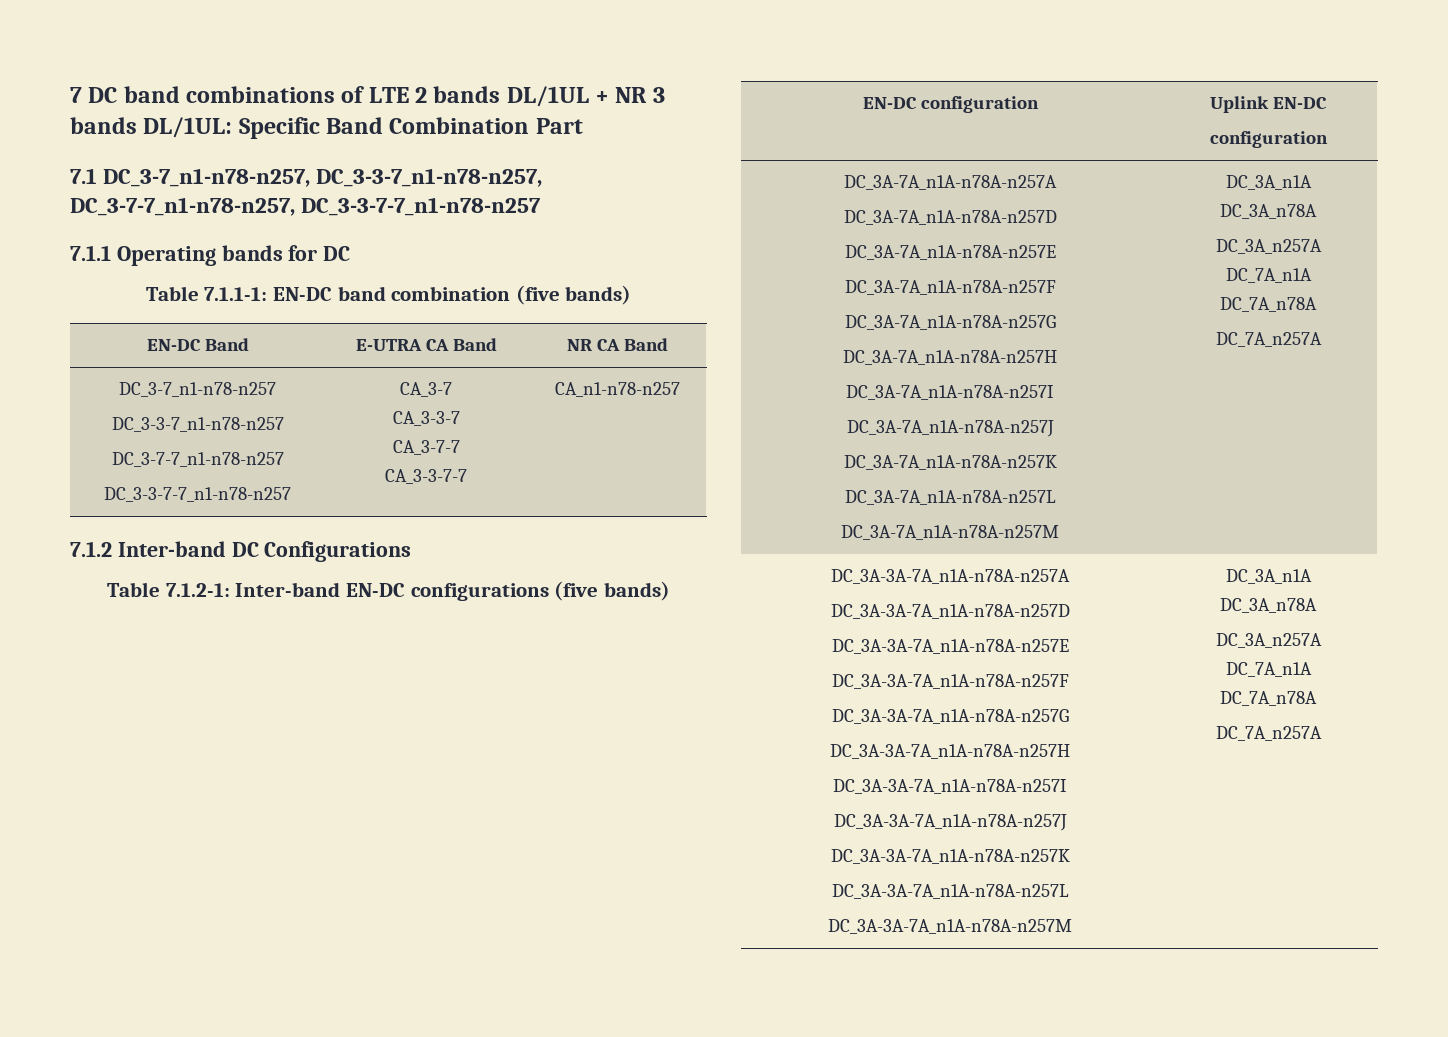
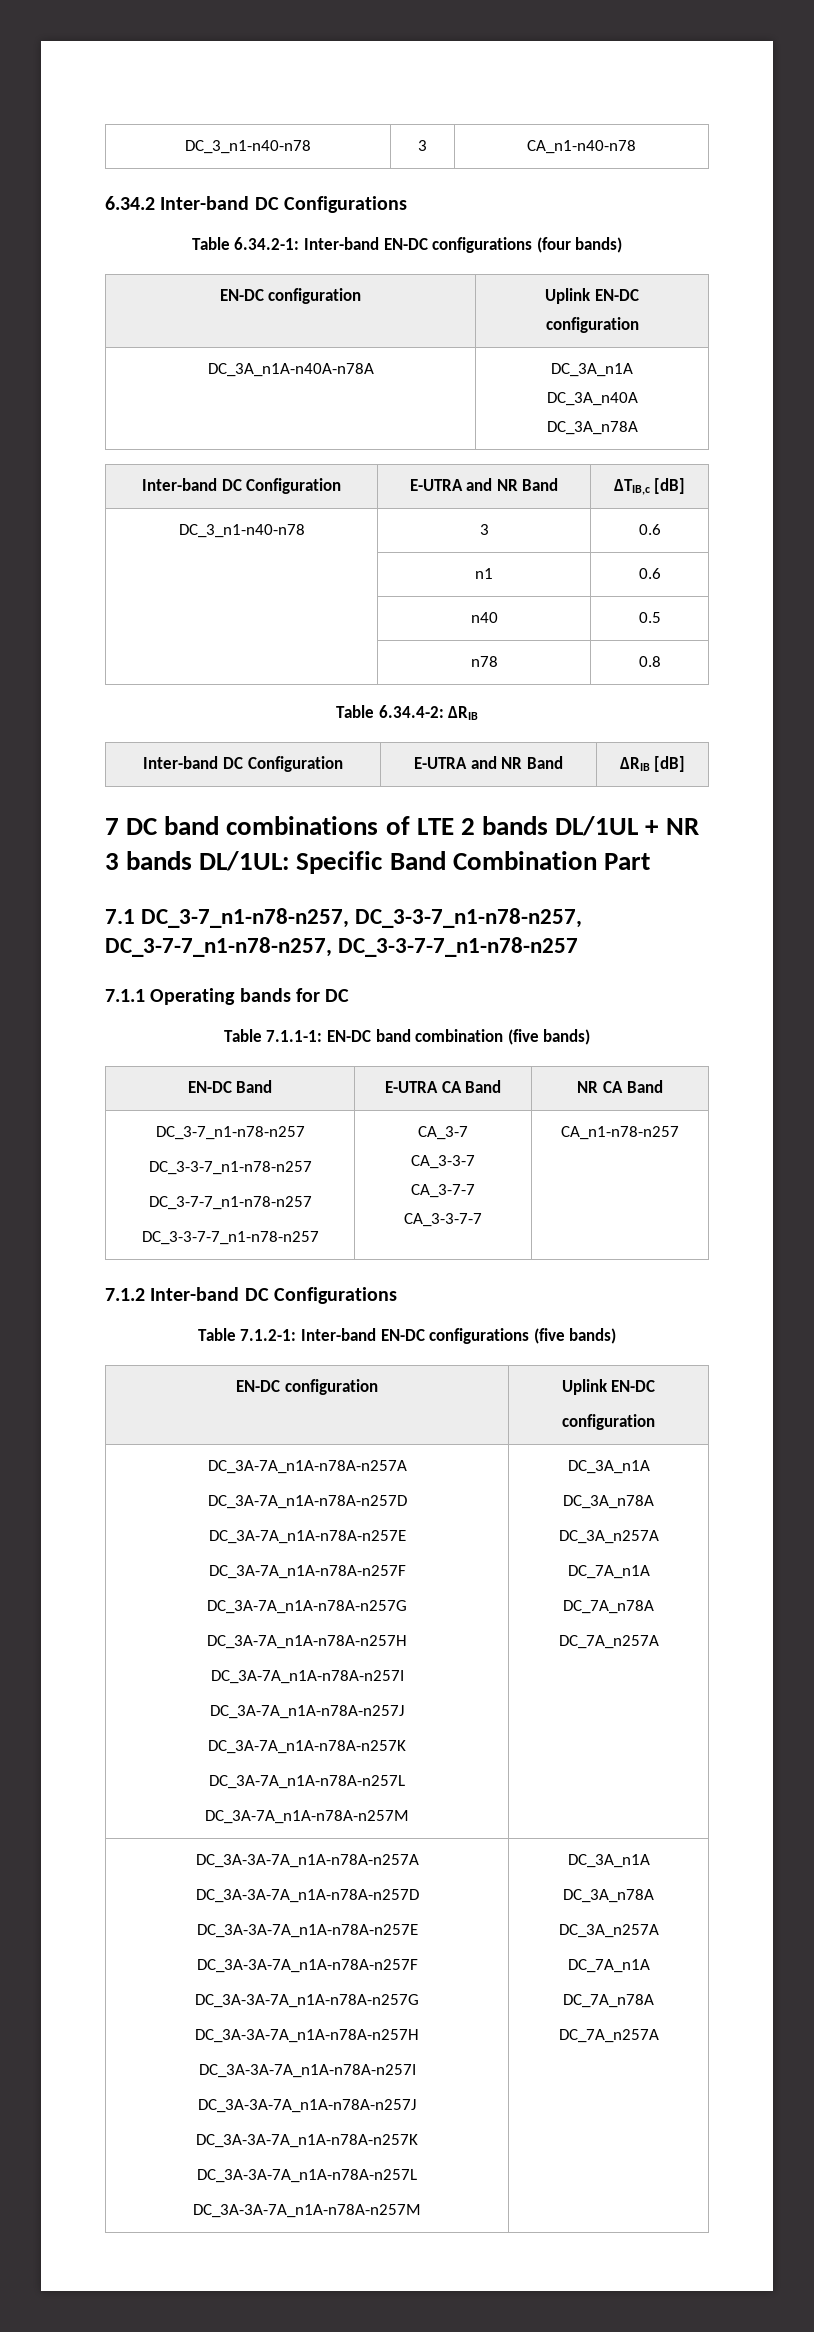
+ DC_3_n1-n40-n78 | 3 | CA_n1-n40-n78
+ 6.34.2 Inter-band DC Configurations
+ Table 6.34.2-1: Inter-band EN-DC configurations (four bands)
+ EN-DC configuration | Uplink EN-DC
+ configuration
+ DC_3A_n1A-n40A-n78A | DC_3A_n1A
+ DC_3A_n40A
+ DC_3A_n78A
+ Inter-band DC Configuration | E-UTRA and NR Band | ΔTIB,c [dB]
+ DC_3_n1-n40-n78 | 3 | 0.6
+ | n1 | 0.6
+ | n40 | 0.5
+ | n78 | 0.8
+ Table 6.34.4-2: ΔRIB
+ Inter-band DC Configuration | E-UTRA and NR Band | ΔRIB [dB]

